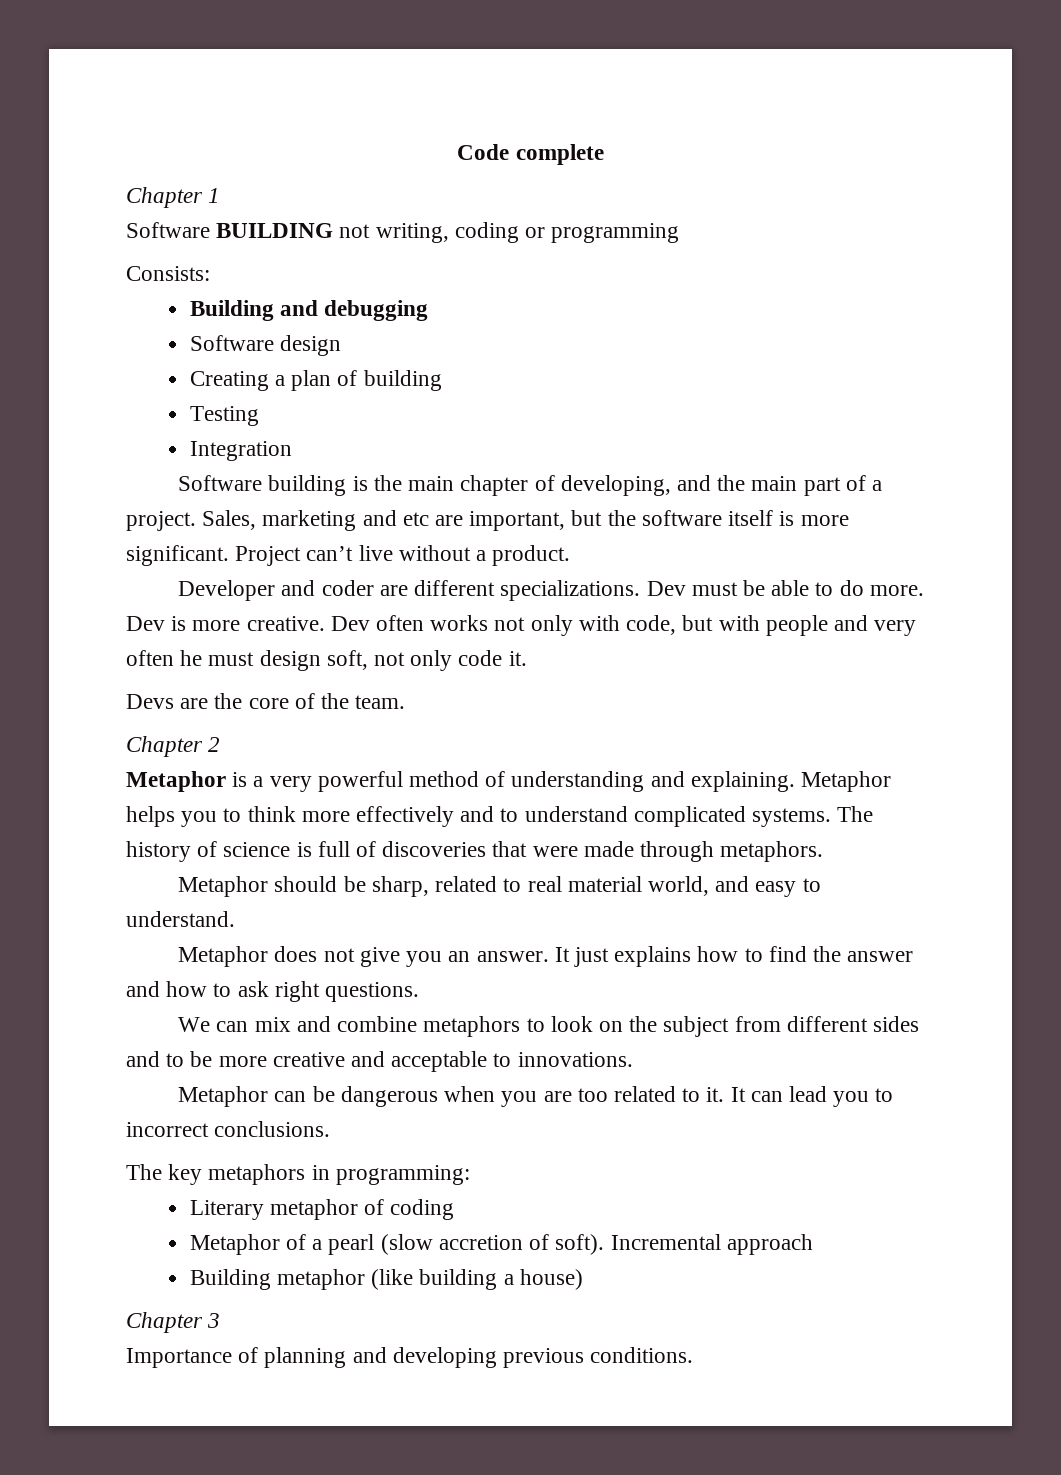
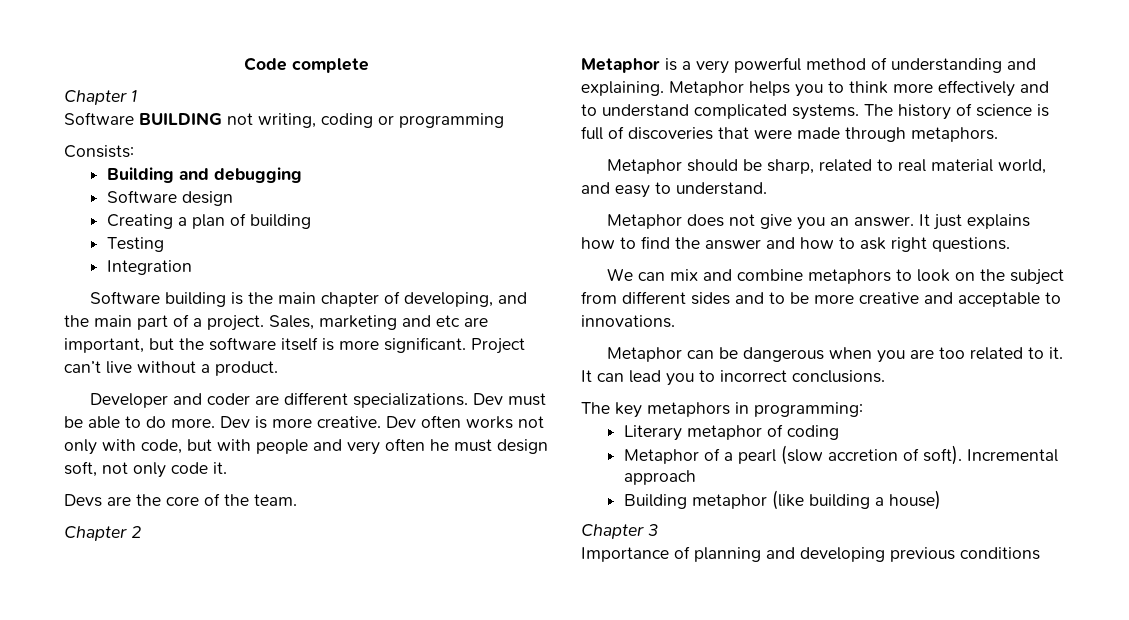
- Importance of planning and developing previous conditions.
+ Importance of planning and developing previous conditions

